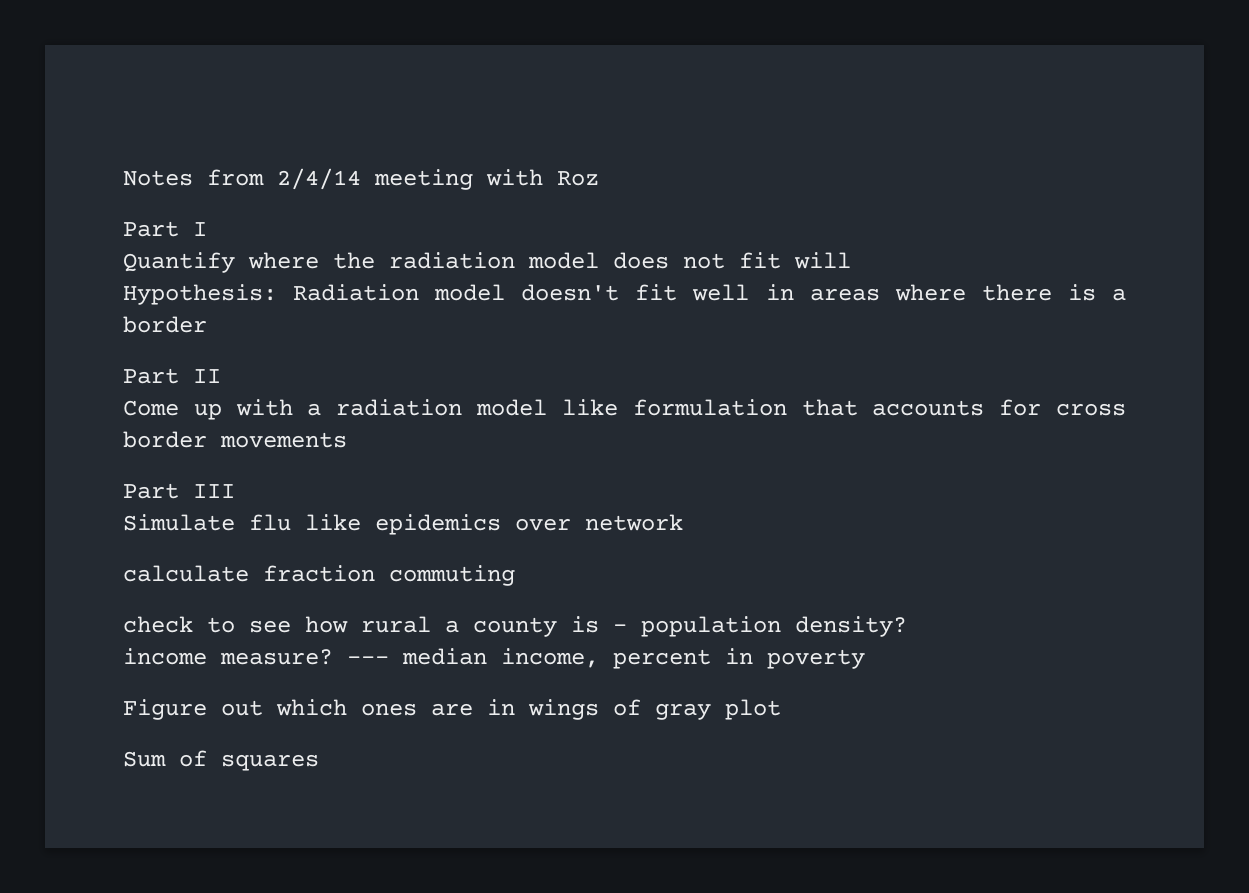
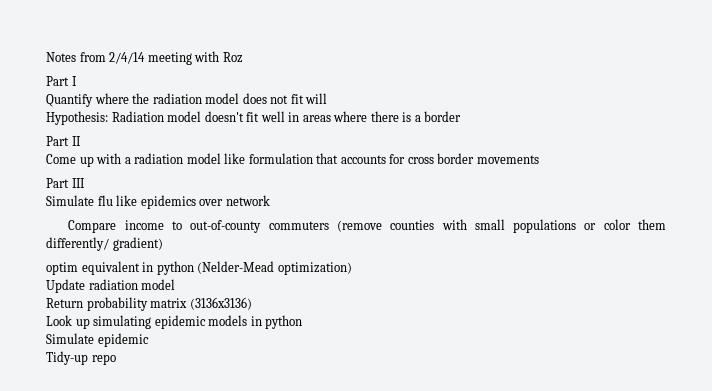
- calculate fraction commuting
- check to see how rural a county is – population density?
- income measure? --- median income, percent in poverty
- Figure out which ones are in wings of gray plot
- Sum of squares
+ Compare income to out-of-county commuters (remove counties with small populations or color them differently/ gradient)
+ optim equivalent in python (Nelder-Mead optimization)
+ Update radiation model
+ Return probability matrix (3136x3136)
+ Look up simulating epidemic models in python
+ Simulate epidemic
+ Tidy-up repo

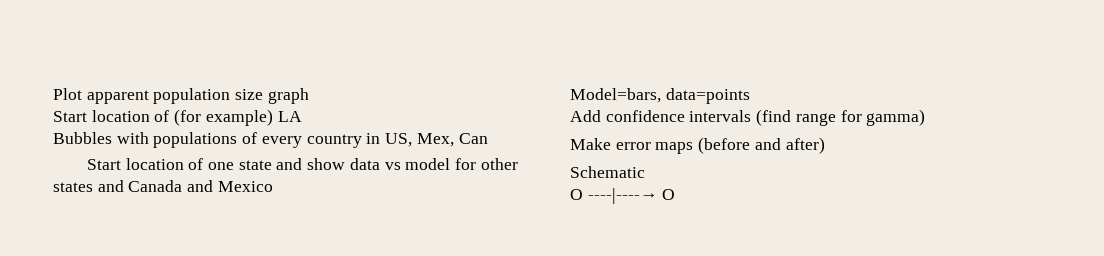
- Notes from 2/4/14 meeting with Roz
- Part I
- Quantify where the radiation model does not fit will
- Hypothesis: Radiation model doesn't fit well in areas where there is a border
- Part II
- Come up with a radiation model like formulation that accounts for cross border movements
- Part III
- Simulate flu like epidemics over network
- Compare income to out-of-county commuters (remove counties with small populations or color them differently/ gradient)
- optim equivalent in python (Nelder-Mead optimization)
- Update radiation model
- Return probability matrix (3136x3136)
- Look up simulating epidemic models in python
- Simulate epidemic
- Tidy-up repo
+ Plot apparent population size graph
+ Start location of (for example) LA
+ Bubbles with populations of every country in US, Mex, Can
+ Start location of one state and show data vs model for other states and Canada and Mexico
+ Model=bars, data=points
+ Add confidence intervals (find range for gamma)
+ Make error maps (before and after)
+ Schematic
+ O ----|----→ O

